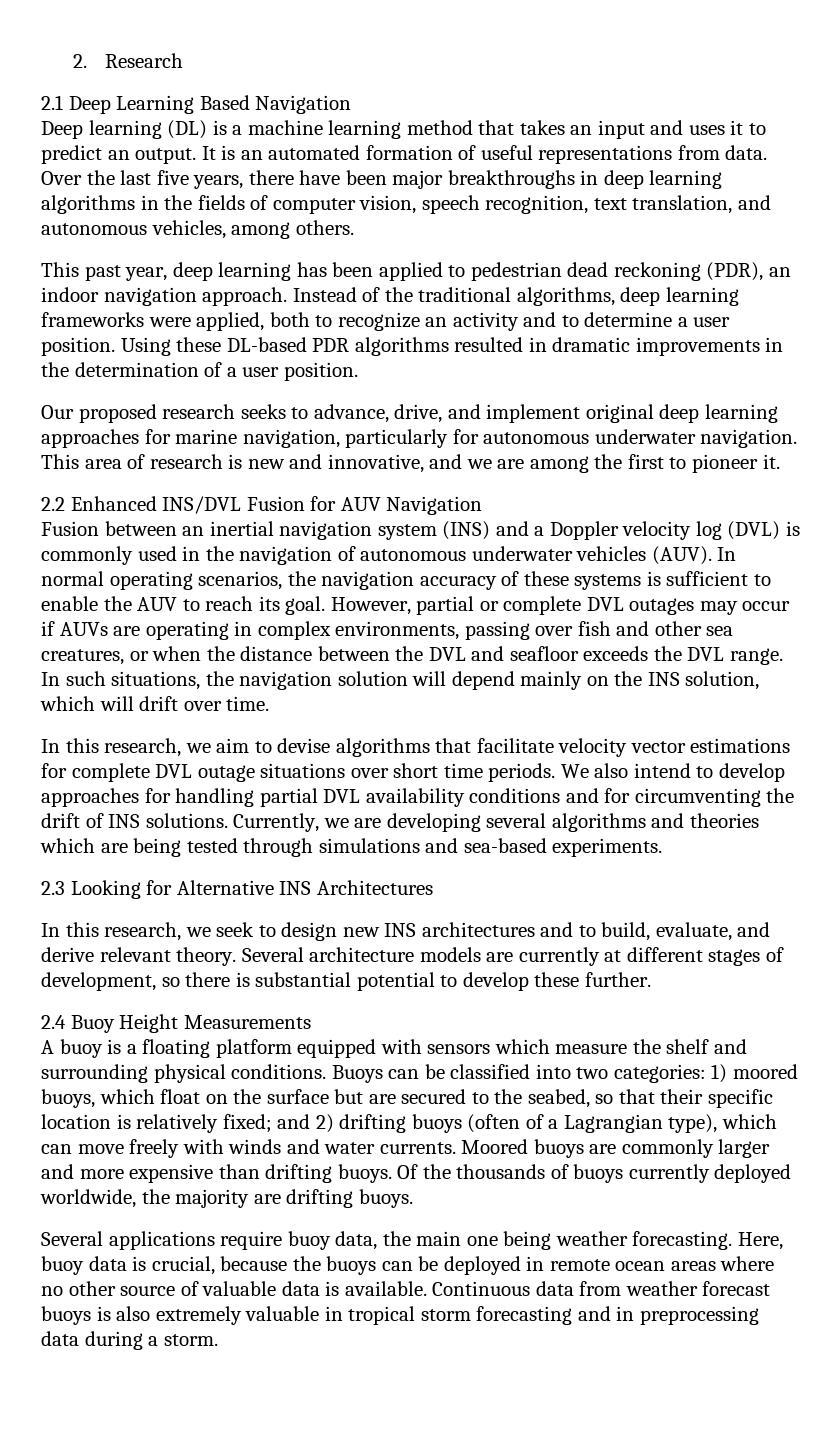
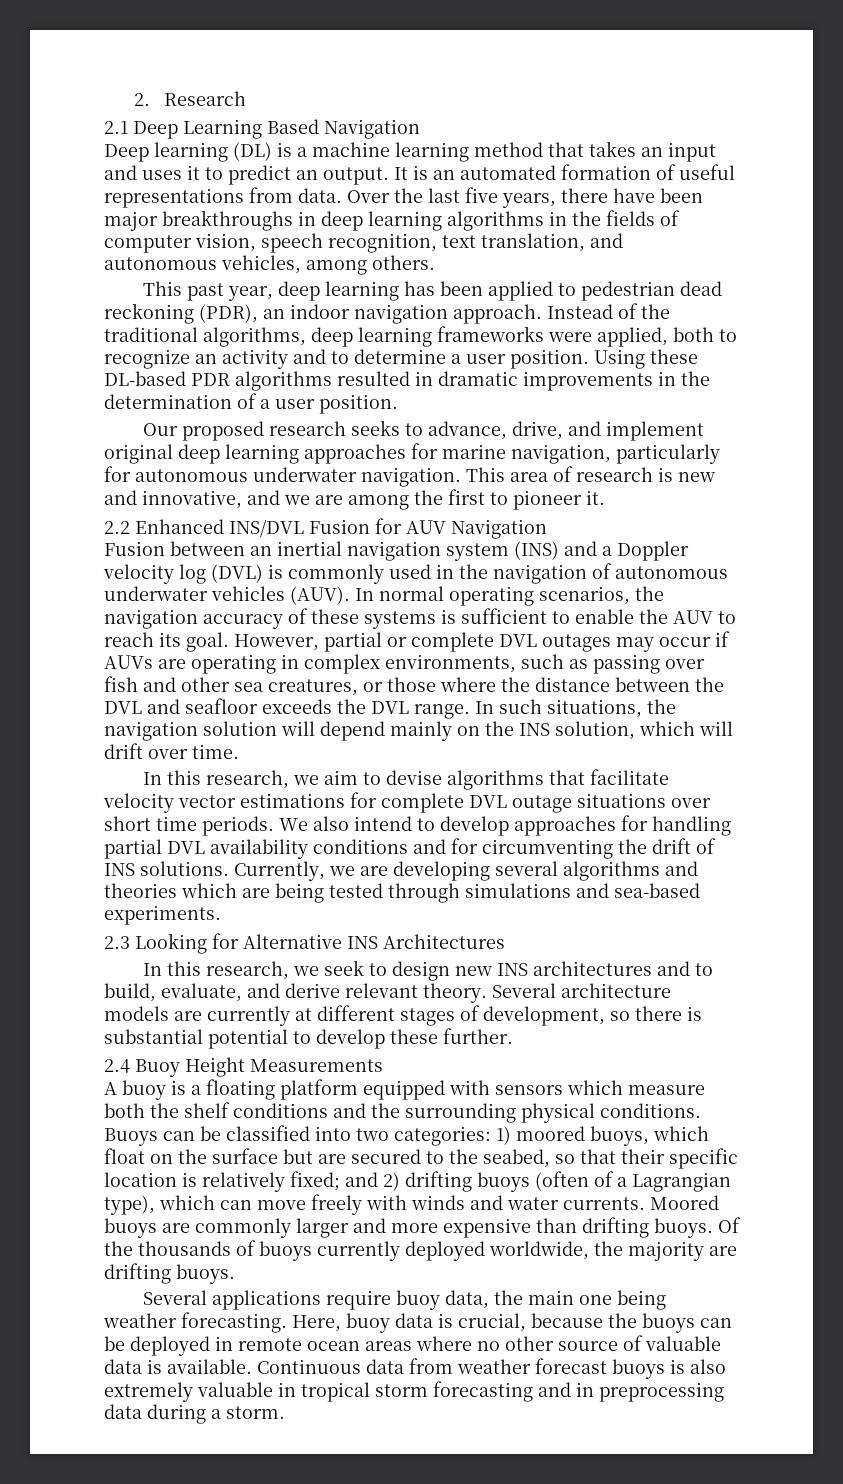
- However, partial or complete DVL outages may occur if AUVs are operating in complex environments, passing over fish and other sea creatures, or when the distance between the DVL and seafloor exceeds the DVL range.
+ However, partial or complete DVL outages may occur if AUVs are operating in complex environments, such as passing over fish and other sea creatures, or those where the distance between the DVL and seafloor exceeds the DVL range.
- A buoy is a floating platform equipped with sensors which measure the shelf and surrounding physical conditions.
+ A buoy is a floating platform equipped with sensors which measure both the shelf conditions and the surrounding physical conditions.

